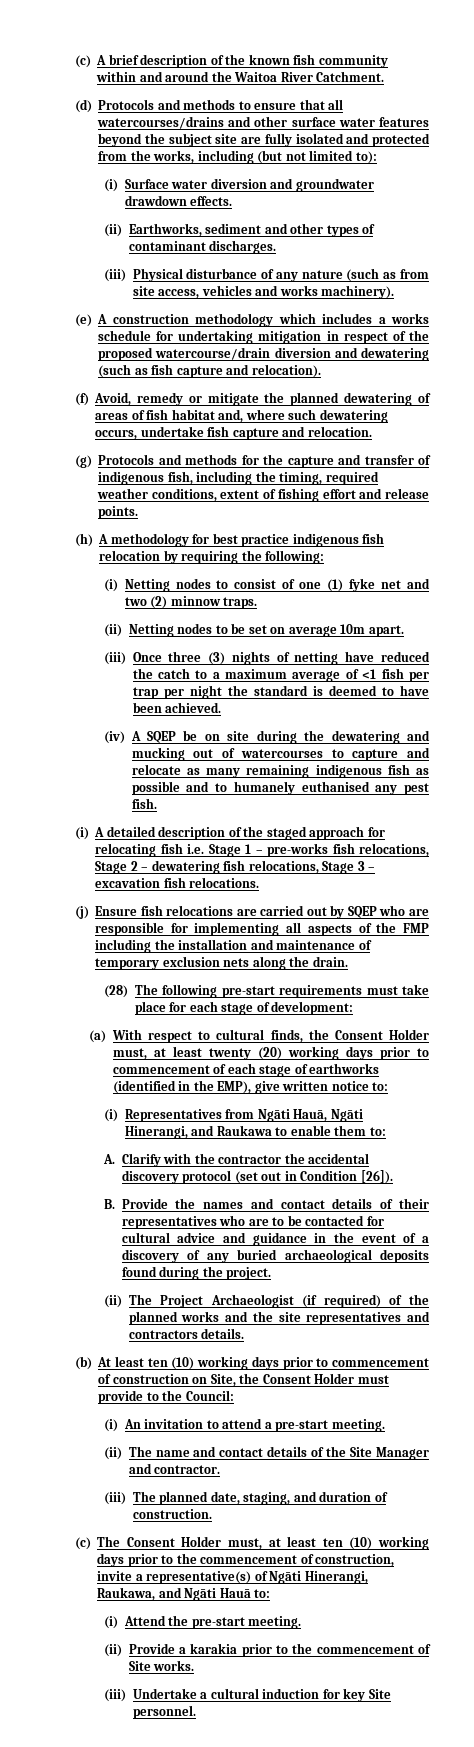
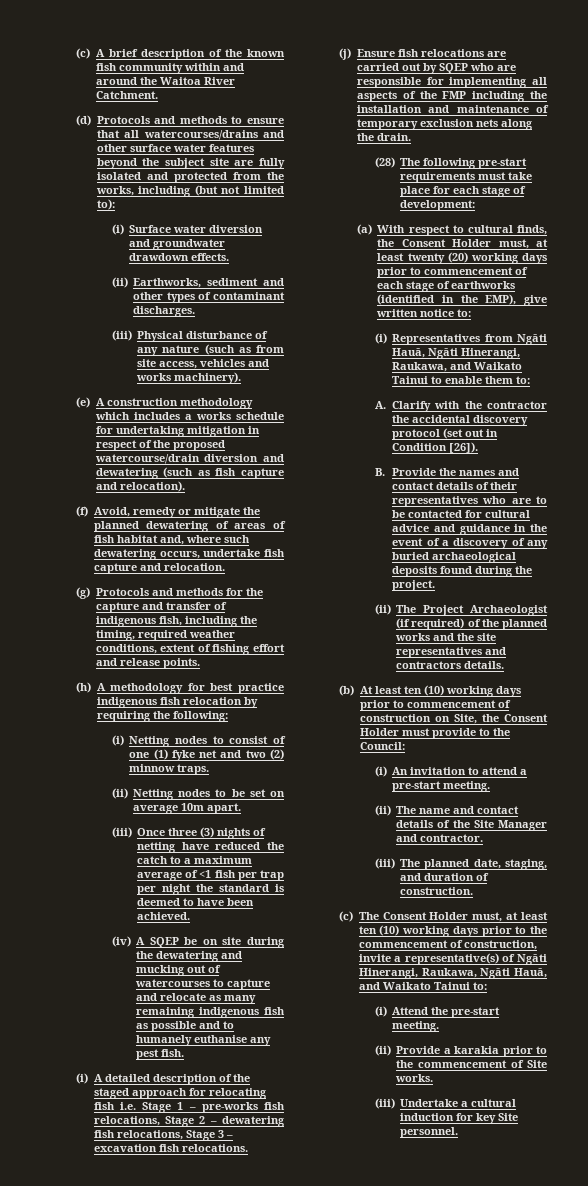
- (iv) A SQEP be on site during the dewatering and mucking out of watercourses to capture and relocate as many remaining indigenous fish as possible and to humanely euthanised any pest fish.
+ (iv) A SQEP be on site during the dewatering and mucking out of watercourses to capture and relocate as many remaining indigenous fish as possible and to humanely euthanise any pest fish.
- (i) Representatives from Ngāti Hauā, Ngāti Hinerangi, and Raukawa to enable them to:
+ (i) Representatives from Ngāti Hauā, Ngāti Hinerangi, Raukawa, and Waikato Tainui to enable them to:
- (c) The Consent Holder must, at least ten (10) working days prior to the commencement of construction, invite a representative(s) of Ngāti Hinerangi, Raukawa, and Ngāti Hauā to:
+ (c) The Consent Holder must, at least ten (10) working days prior to the commencement of construction, invite a representative(s) of Ngāti Hinerangi, Raukawa, Ngāti Hauā, and Waikato Tainui to:

